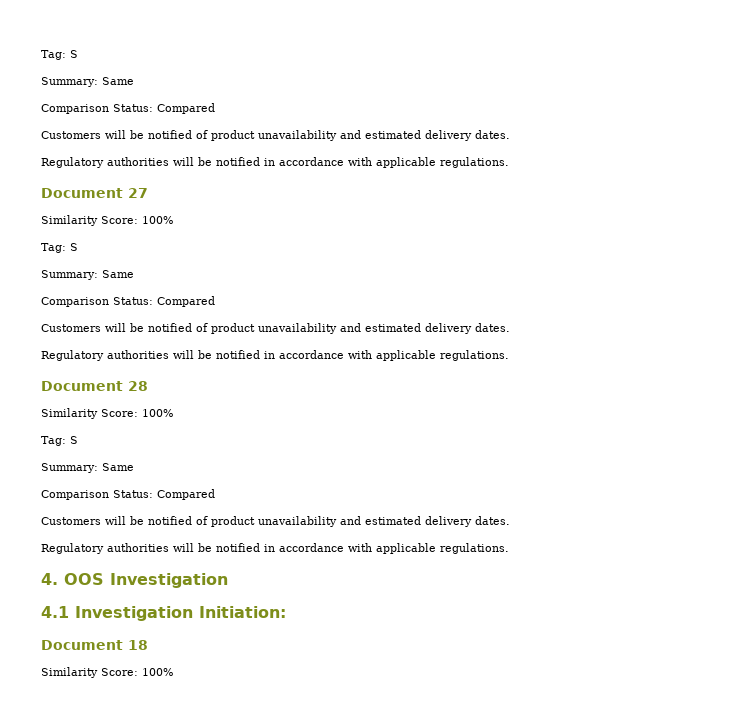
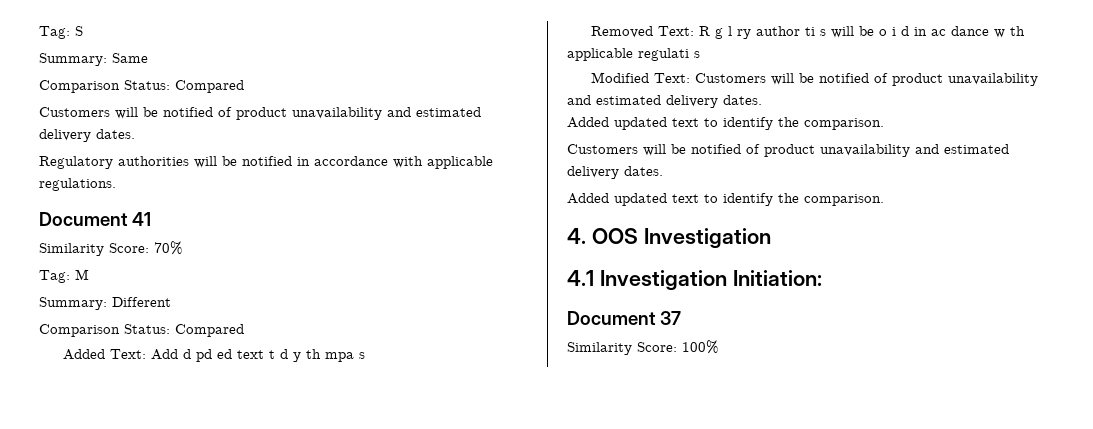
- Document 27
- Similarity Score: 100%
- Tag: S
- Summary: Same
+ Document 41
+ Similarity Score: 70%
+ Tag: M
+ Summary: Different
  Comparison Status: Compared
+ Added Text: Add d pd ed text t d y th mpa s
+ Removed Text: R g l ry author ti s will be o i d in ac dance w th applicable regulati s
+ Modified Text: Customers will be notified of product unavailability and estimated delivery dates.
+ Added updated text to identify the comparison.
  Customers will be notified of product unavailability and estimated delivery dates.
- Regulatory authorities will be notified in accordance with applicable regulations.
- Document 28
- Similarity Score: 100%
- Tag: S
- Summary: Same
- Comparison Status: Compared
- Customers will be notified of product unavailability and estimated delivery dates.
- Regulatory authorities will be notified in accordance with applicable regulations.
+ Added updated text to identify the comparison.
- Document 18
+ Document 37

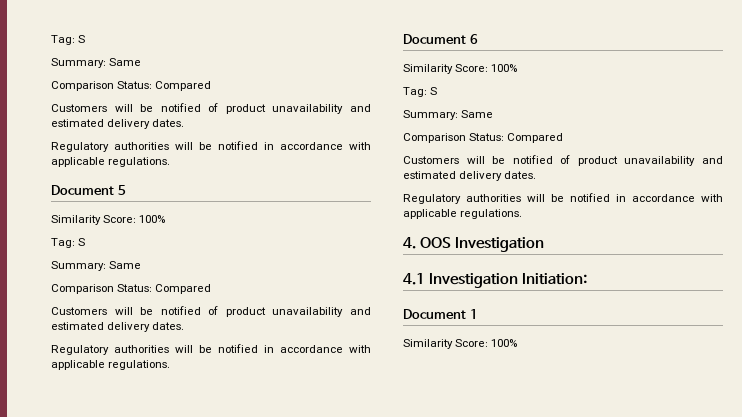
- Document 41
- Similarity Score: 70%
- Tag: M
- Summary: Different
+ Document 5
+ Similarity Score: 100%
+ Tag: S
+ Summary: Same
  Comparison Status: Compared
- Added Text: Add d pd ed text t d y th mpa s
- Removed Text: R g l ry author ti s will be o i d in ac dance w th applicable regulati s
- Modified Text: Customers will be notified of product unavailability and estimated delivery dates.
- Added updated text to identify the comparison.
  Customers will be notified of product unavailability and estimated delivery dates.
- Added updated text to identify the comparison.
+ Regulatory authorities will be notified in accordance with applicable regulations.
+ Document 6
+ Similarity Score: 100%
+ Tag: S
+ Summary: Same
+ Comparison Status: Compared
+ Customers will be notified of product unavailability and estimated delivery dates.
+ Regulatory authorities will be notified in accordance with applicable regulations.
- Document 37
+ Document 1

